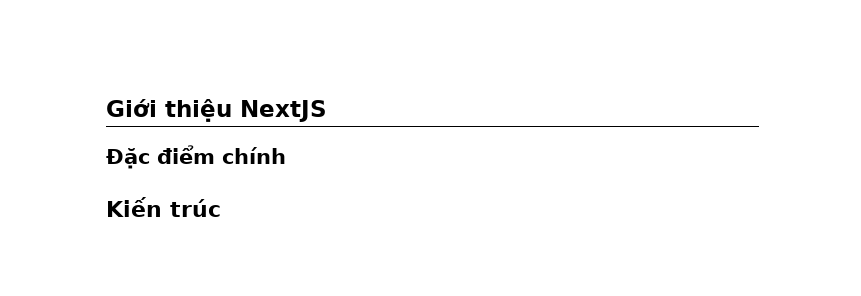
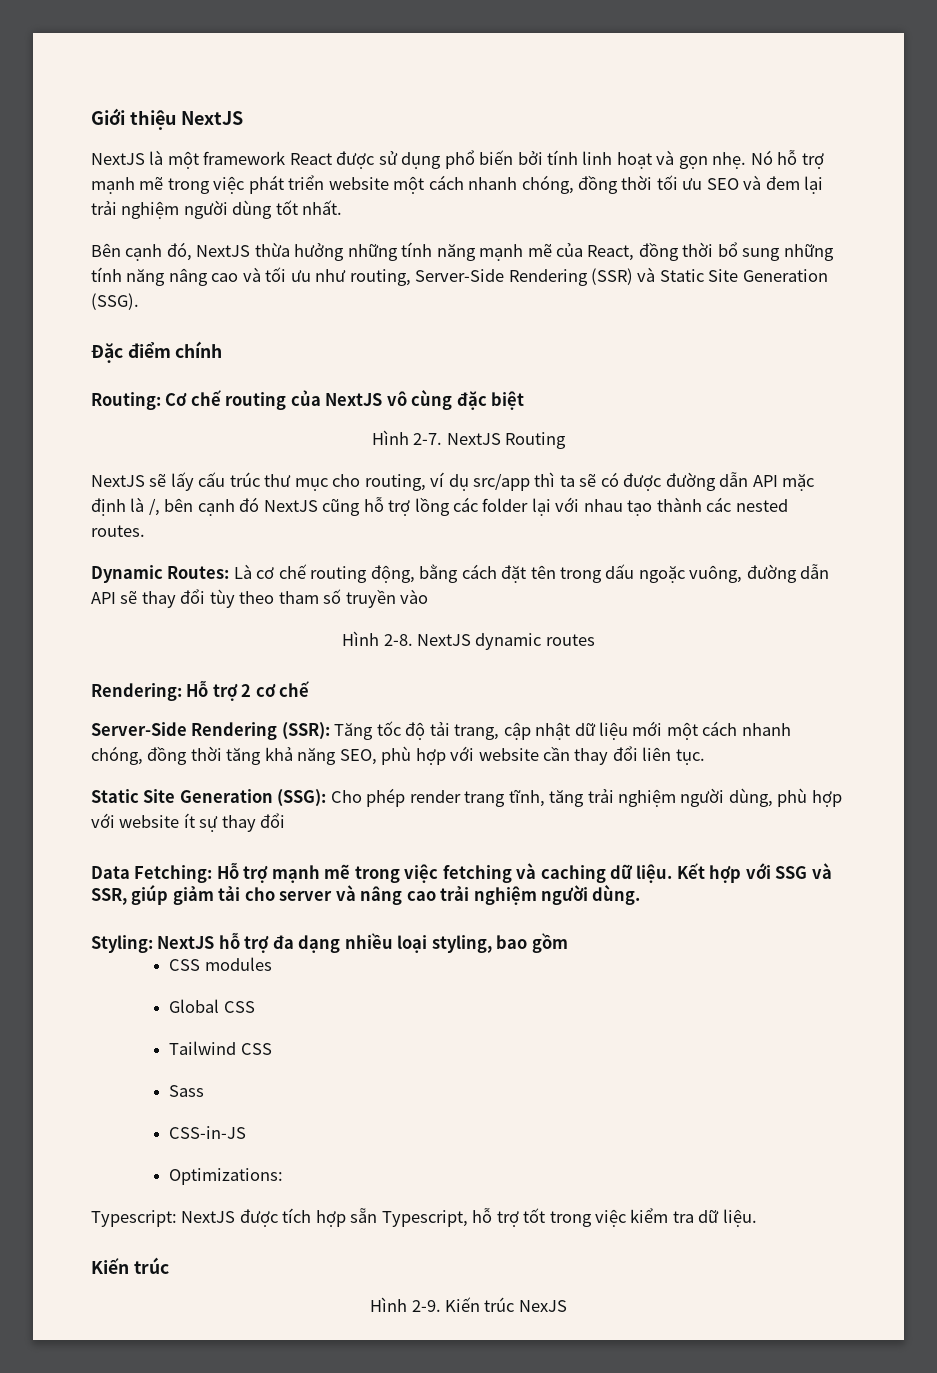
+ NextJS là một framework React được sử dụng phổ biến bởi tính linh hoạt và gọn nhẹ. Nó hỗ trợ mạnh mẽ trong việc phát triển website một cách nhanh chóng, đồng thời tối ưu SEO và đem lại trải nghiệm người dùng tốt nhất.
+ Bên cạnh đó, NextJS thừa hưởng những tính năng mạnh mẽ của React, đồng thời bổ sung những tính năng nâng cao và tối ưu như routing, Server-Side Rendering (SSR) và Static Site Generation (SSG).
  Đặc điểm chính
+ Routing: Cơ chế routing của NextJS vô cùng đặc biệt
+ Hình 2-7. NextJS Routing
+ NextJS sẽ lấy cấu trúc thư mục cho routing, ví dụ src/app thì ta sẽ có được đường dẫn API mặc định là /, bên cạnh đó NextJS cũng hỗ trợ lồng các folder lại với nhau tạo thành các nested routes.
+ Dynamic Routes: Là cơ chế routing động, bằng cách đặt tên trong dấu ngoặc vuông, đường dẫn API sẽ thay đổi tùy theo tham số truyền vào
+ Hình 2-8. NextJS dynamic routes
+ Rendering: Hỗ trợ 2 cơ chế
+ Server-Side Rendering (SSR): Tăng tốc độ tải trang, cập nhật dữ liệu mới một cách nhanh chóng, đồng thời tăng khả năng SEO, phù hợp với website cần thay đổi liên tục.
+ Static Site Generation (SSG): Cho phép render trang tĩnh, tăng trải nghiệm người dùng, phù hợp với website ít sự thay đổi
+ Data Fetching: Hỗ trợ mạnh mẽ trong việc fetching và caching dữ liệu. Kết hợp với SSG và SSR, giúp giảm tải cho server và nâng cao trải nghiệm người dùng.
+ Styling: NextJS hỗ trợ đa dạng nhiều loại styling, bao gồm
+ CSS modules
+ Global CSS
+ Tailwind CSS
+ Sass
+ CSS-in-JS
+ Optimizations:
+ Typescript: NextJS được tích hợp sẵn Typescript, hỗ trợ tốt trong việc kiểm tra dữ liệu.
  Kiến trúc
+ Hình 2-9. Kiến trúc NexJS

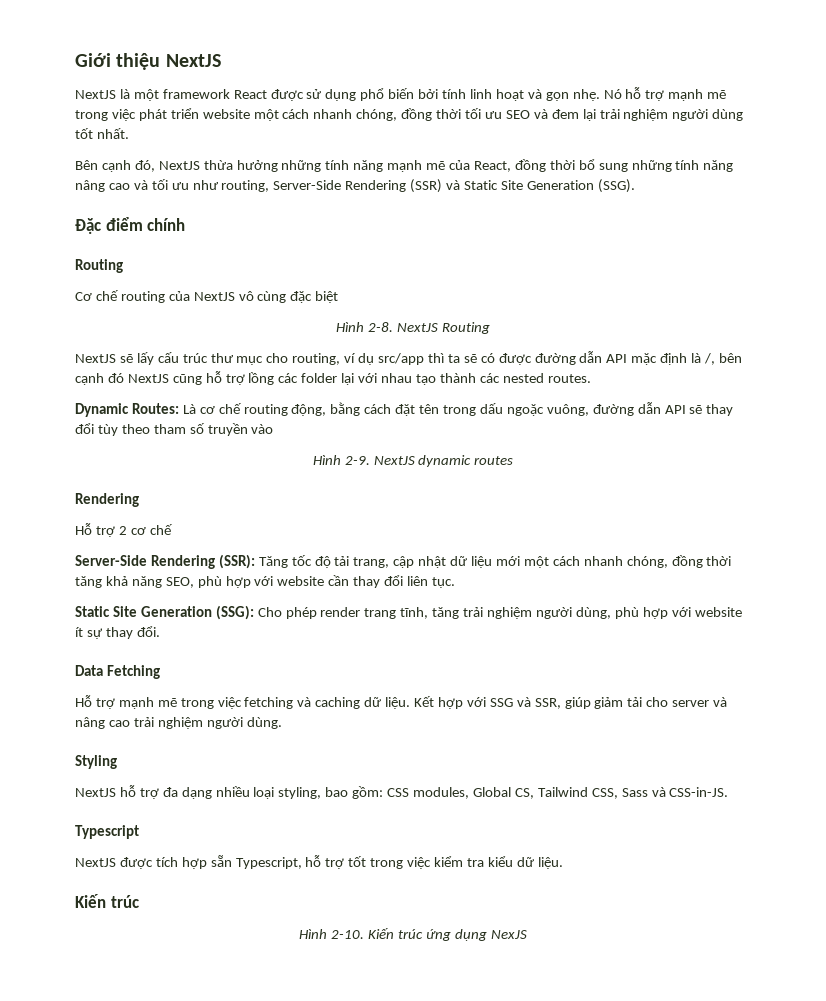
  Đặc điểm chính
- Routing: Cơ chế routing của NextJS vô cùng đặc biệt
+ Routing
+ Cơ chế routing của NextJS vô cùng đặc biệt
- Hình 2-7.
+ Hình 2-8.
- Hình 2-8.
+ Hình 2-9.
  NextJS dynamic routes
- Rendering: Hỗ trợ 2 cơ chế
+ Rendering
+ Hỗ trợ 2 cơ chế
- Static Site Generation (SSG): Cho phép render trang tĩnh, tăng trải nghiệm người dùng, phù hợp với website ít sự thay đổi
+ Static Site Generation (SSG): Cho phép render trang tĩnh, tăng trải nghiệm người dùng, phù hợp với website ít sự thay đổi.
- Data Fetching: Hỗ trợ mạnh mẽ trong việc fetching và caching dữ liệu.
+ Data Fetching
+ Hỗ trợ mạnh mẽ trong việc fetching và caching dữ liệu.
- Styling: NextJS hỗ trợ đa dạng nhiều loại styling, bao gồm
- CSS modules
- Global CSS
- Tailwind CSS
- Sass
- CSS-in-JS
- Optimizations:
- Typescript: NextJS được tích hợp sẵn Typescript, hỗ trợ tốt trong việc kiểm tra dữ liệu.
+ Styling
+ NextJS hỗ trợ đa dạng nhiều loại styling, bao gồm: CSS modules, Global CS, Tailwind CSS, Sass và CSS-in-JS.
+ Typescript
+ NextJS được tích hợp sẵn Typescript, hỗ trợ tốt trong việc kiểm tra kiểu dữ liệu.
- Hình 2-9. Kiến trúc NexJS
+ Hình 2-10. Kiến trúc ứng dụng NexJS

